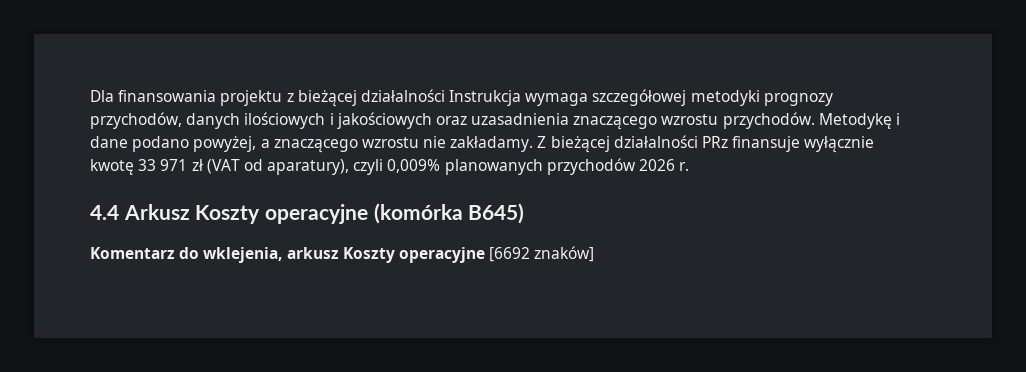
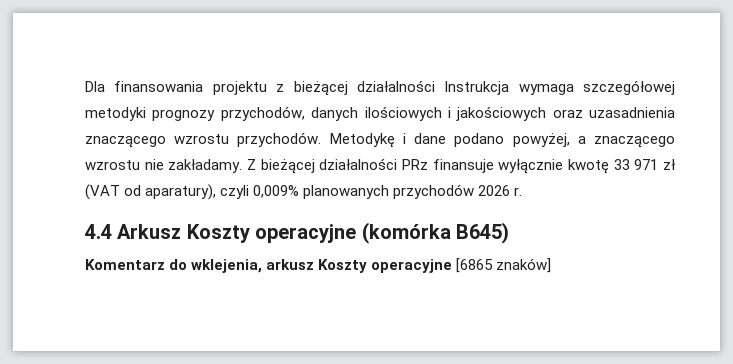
- Komentarz do wklejenia, arkusz Koszty operacyjne [6692 znaków]
+ Komentarz do wklejenia, arkusz Koszty operacyjne [6865 znaków]

